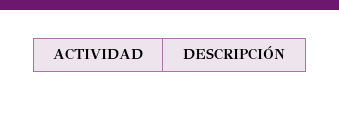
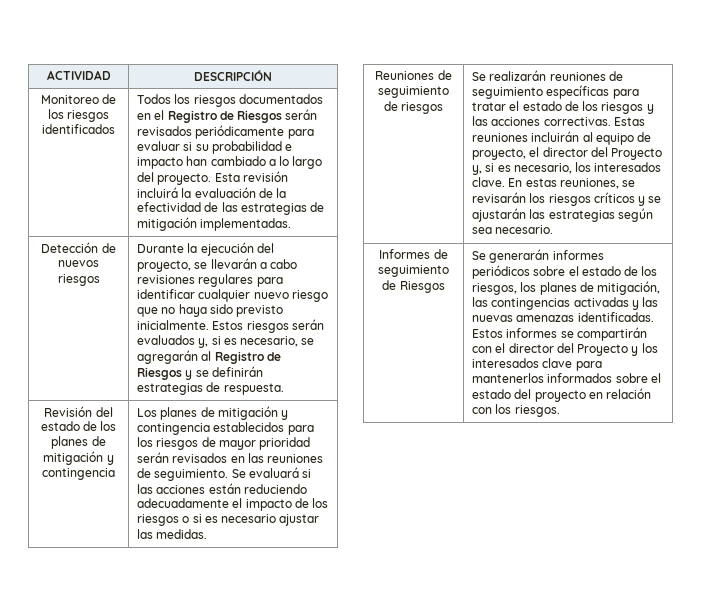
+ Monitoreo de los riesgos identificados | Todos los riesgos documentados en el Registro de Riesgos serán revisados periódicamente para evaluar si su probabilidad e impacto han cambiado a lo largo del proyecto. Esta revisión incluirá la evaluación de la efectividad de las estrategias de mitigación implementadas.
+ Detección de nuevos riesgos | Durante la ejecución del proyecto, se llevarán a cabo revisiones regulares para identificar cualquier nuevo riesgo que no haya sido previsto inicialmente. Estos riesgos serán evaluados y, si es necesario, se agregarán al Registro de Riesgos y se definirán estrategias de respuesta.
+ Revisión del estado de los planes de mitigación y contingencia | Los planes de mitigación y contingencia establecidos para los riesgos de mayor prioridad serán revisados en las reuniones de seguimiento. Se evaluará si las acciones están reduciendo adecuadamente el impacto de los riesgos o si es necesario ajustar las medidas.
+ Reuniones de seguimiento de riesgos | Se realizarán reuniones de seguimiento específicas para tratar el estado de los riesgos y las acciones correctivas. Estas reuniones incluirán al equipo de proyecto, el director del Proyecto y, si es necesario, los interesados clave. En estas reuniones, se revisarán los riesgos críticos y se ajustarán las estrategias según sea necesario.
+ Informes de seguimiento de Riesgos | Se generarán informes periódicos sobre el estado de los riesgos, los planes de mitigación, las contingencias activadas y las nuevas amenazas identificadas. Estos informes se compartirán con el director del Proyecto y los interesados clave para mantenerlos informados sobre el estado del proyecto en relación con los riesgos.

